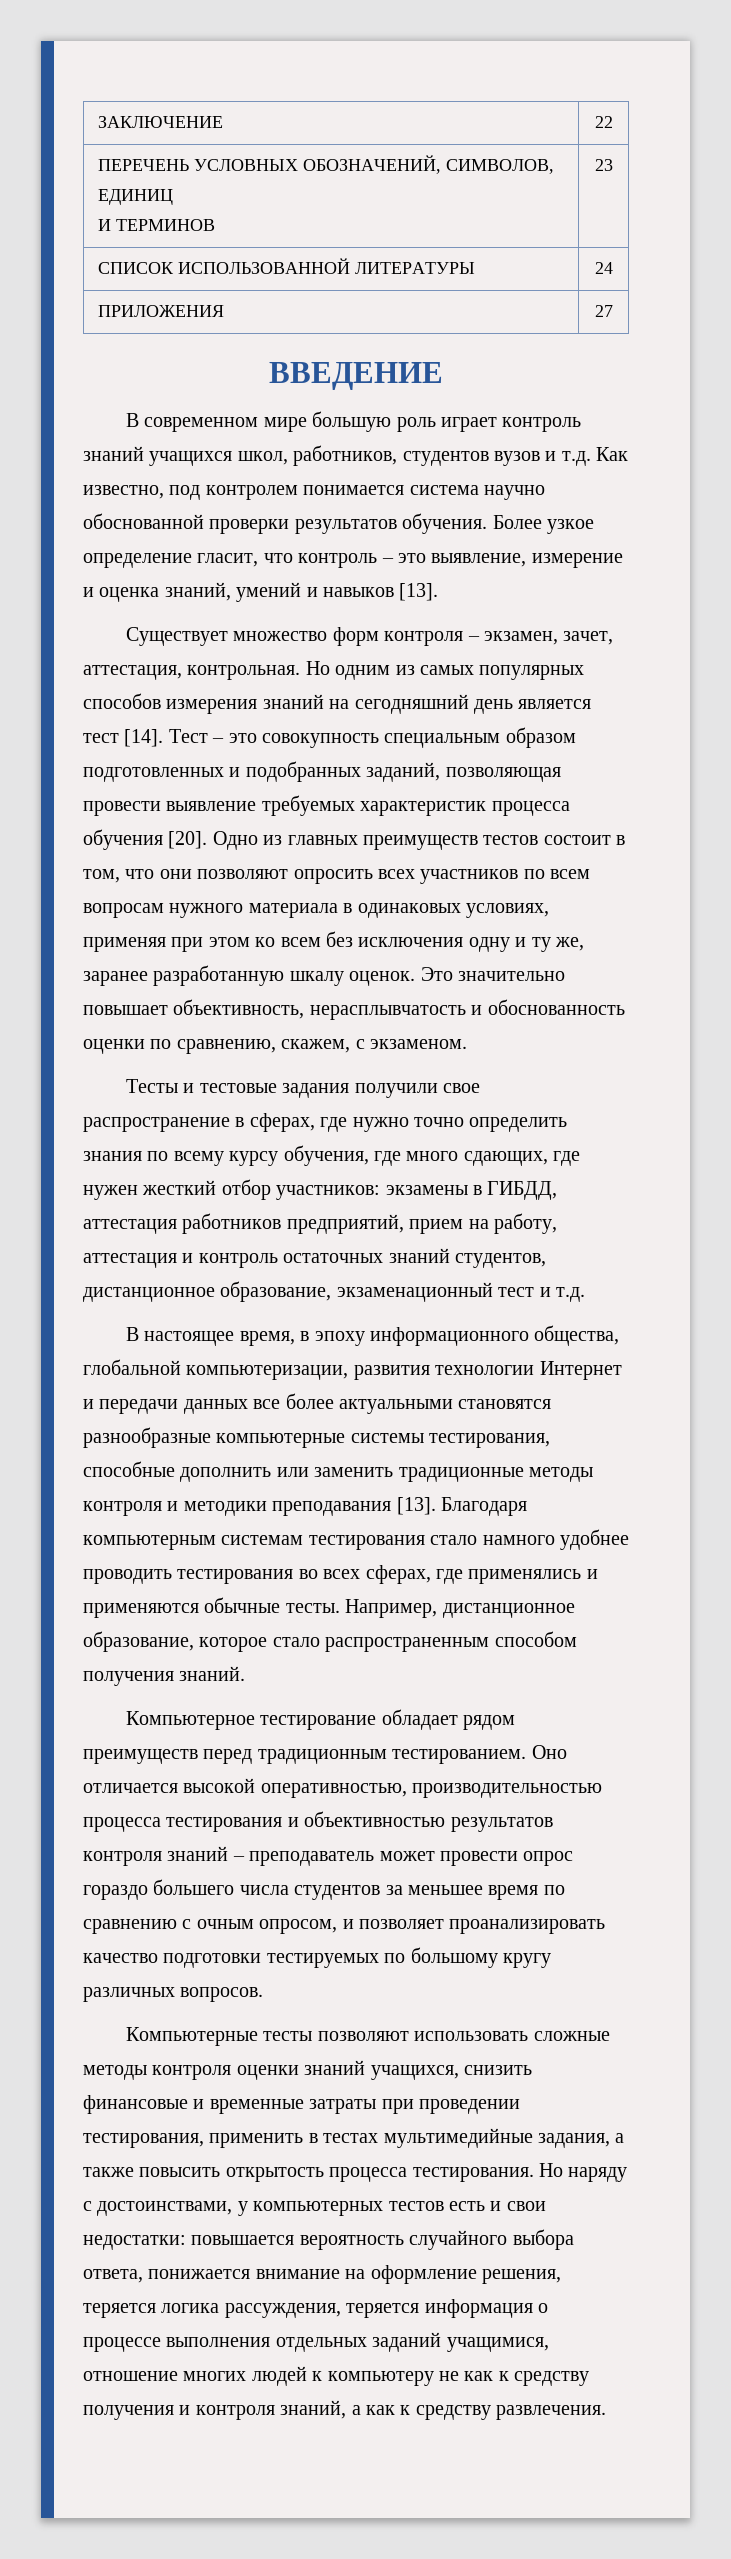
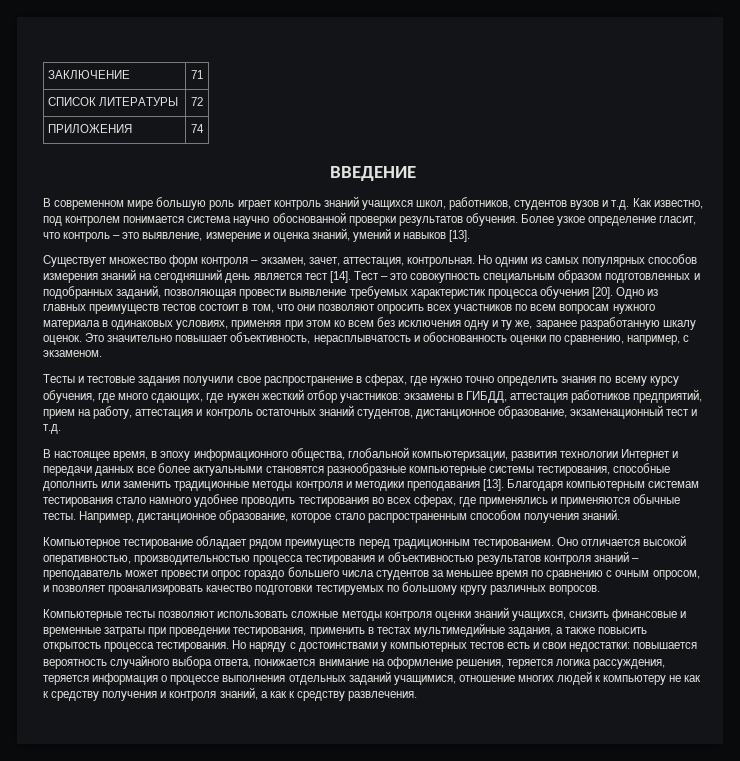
- ЗАКЛЮЧЕНИЕ | 22
- ПЕРЕЧЕНЬ УСЛОВНЫХ ОБОЗНАЧЕНИЙ, СИМВОЛОВ, ЕДИНИЦ
- И ТЕРМИНОВ | 23
+ ЗАКЛЮЧЕНИЕ | 71
- СПИСОК ИСПОЛЬЗОВАННОЙ ЛИТЕРАТУРЫ | 24
+ СПИСОК ЛИТЕРАТУРЫ | 72
- ПРИЛОЖЕНИЯ | 27
+ ПРИЛОЖЕНИЯ | 74
- Это значительно повышает объективность, нерасплывчатость и обоснованность оценки по сравнению, скажем, с экзаменом.
+ Это значительно повышает объективность, нерасплывчатость и обоснованность оценки по сравнению, например, с экзаменом.
- Но наряду с достоинствами, у компьютерных тестов есть и свои недостатки: повышается вероятность случайного выбора ответа, понижается внимание на оформление решения, теряется логика рассуждения, теряется информация о процессе выполнения отдельных заданий учащимися, отношение многих людей к компьютеру не как к средству получения и контроля знаний, а как к средству развлечения.
+ Но наряду с достоинствами у компьютерных тестов есть и свои недостатки: повышается вероятность случайного выбора ответа, понижается внимание на оформление решения, теряется логика рассуждения, теряется информация о процессе выполнения отдельных заданий учащимися, отношение многих людей к компьютеру не как к средству получения и контроля знаний, а как к средству развлечения.

